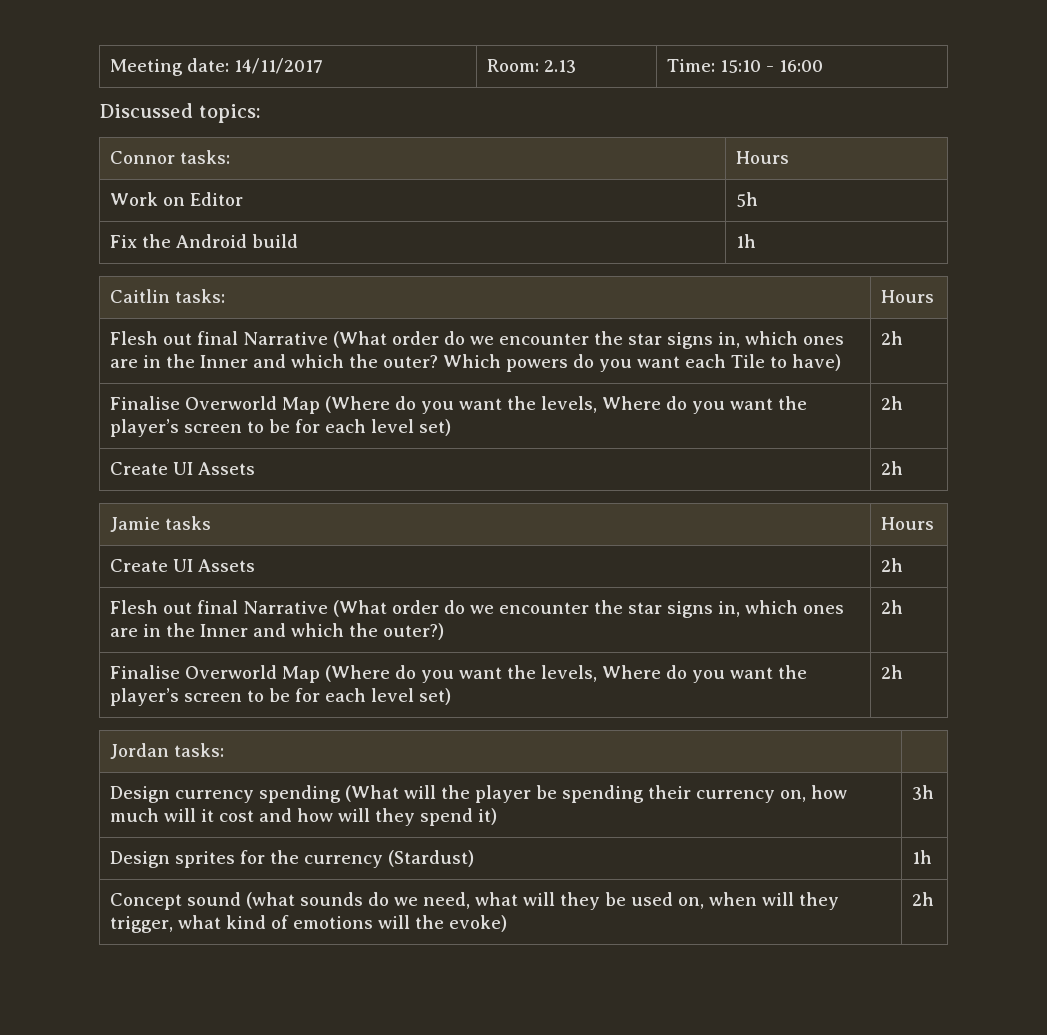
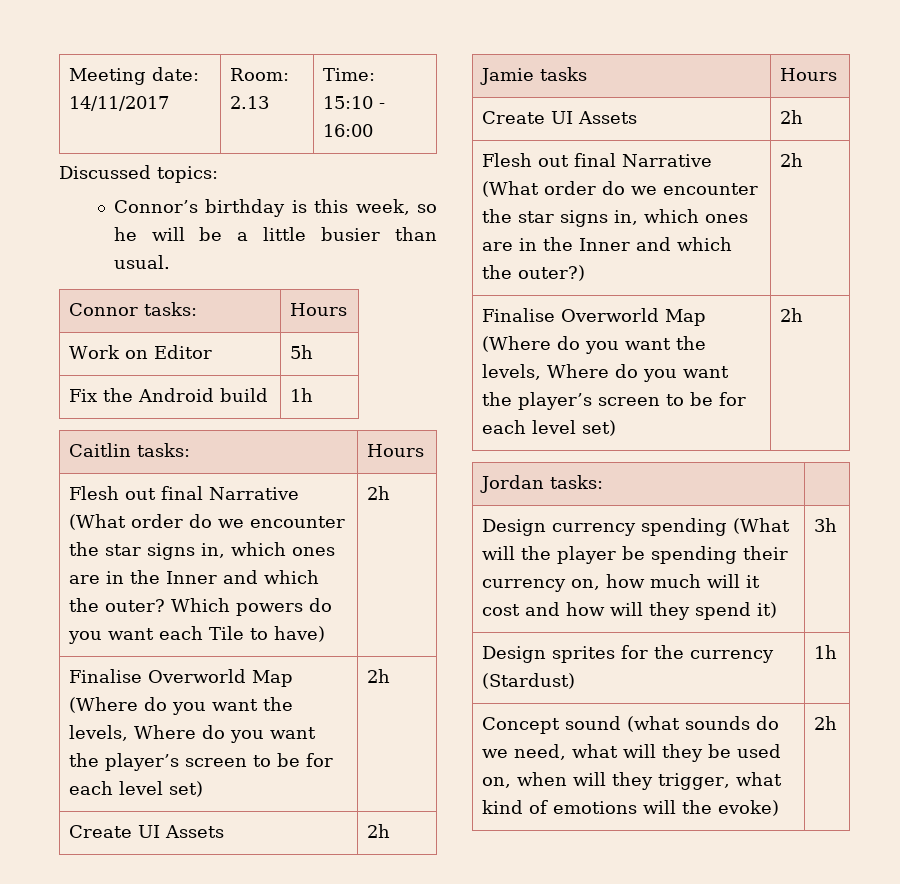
+ Connor’s birthday is this week, so he will be a little busier than usual.

